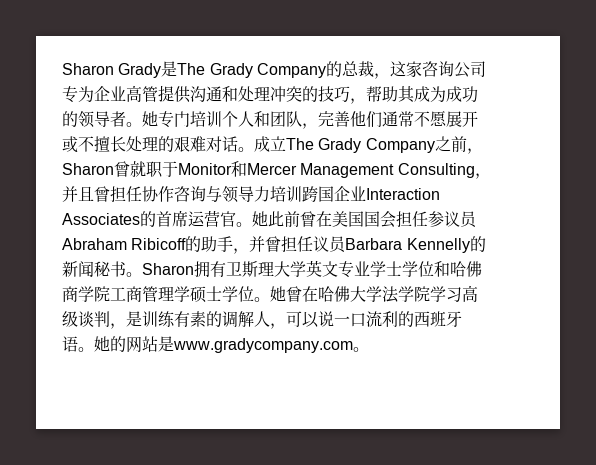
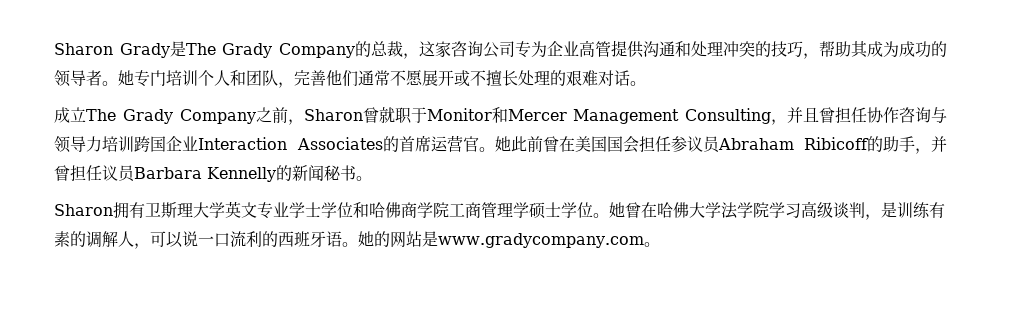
- 她专门培训个人和团队，完善他们通常不愿展开或不擅长处理的艰难对话。成立The Grady Company之前，Sharon曾就职于Monitor和Mercer Management Consulting，并且曾担任协作咨询与领导力培训跨国企业Interaction Associates的首席运营官。
+ 她专门培训个人和团队，完善他们通常不愿展开或不擅长处理的艰难对话。
+ 成立The Grady Company之前，Sharon曾就职于Monitor和Mercer Management Consulting，并且曾担任协作咨询与领导力培训跨国企业Interaction Associates的首席运营官。
- 她此前曾在美国国会担任参议员Abraham Ribicoff的助手，并曾担任议员Barbara Kennelly的新闻秘书。Sharon拥有卫斯理大学英文专业学士学位和哈佛商学院工商管理学硕士学位。
+ 她此前曾在美国国会担任参议员Abraham Ribicoff的助手，并曾担任议员Barbara Kennelly的新闻秘书。
+ Sharon拥有卫斯理大学英文专业学士学位和哈佛商学院工商管理学硕士学位。

